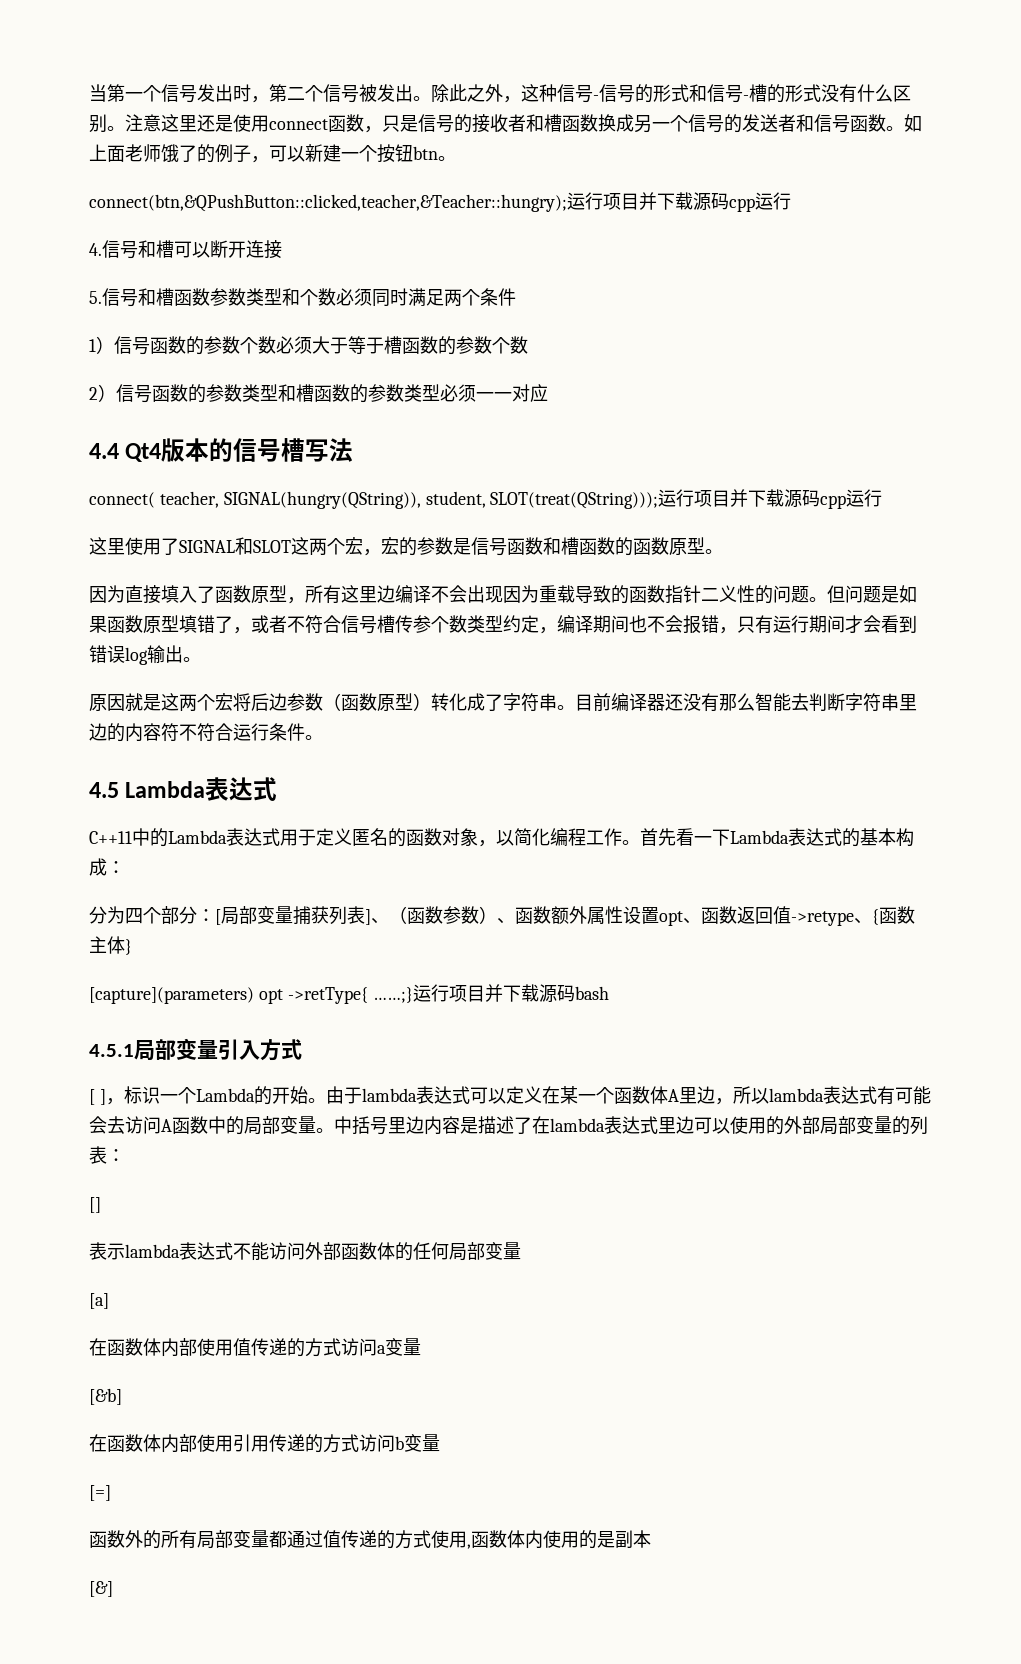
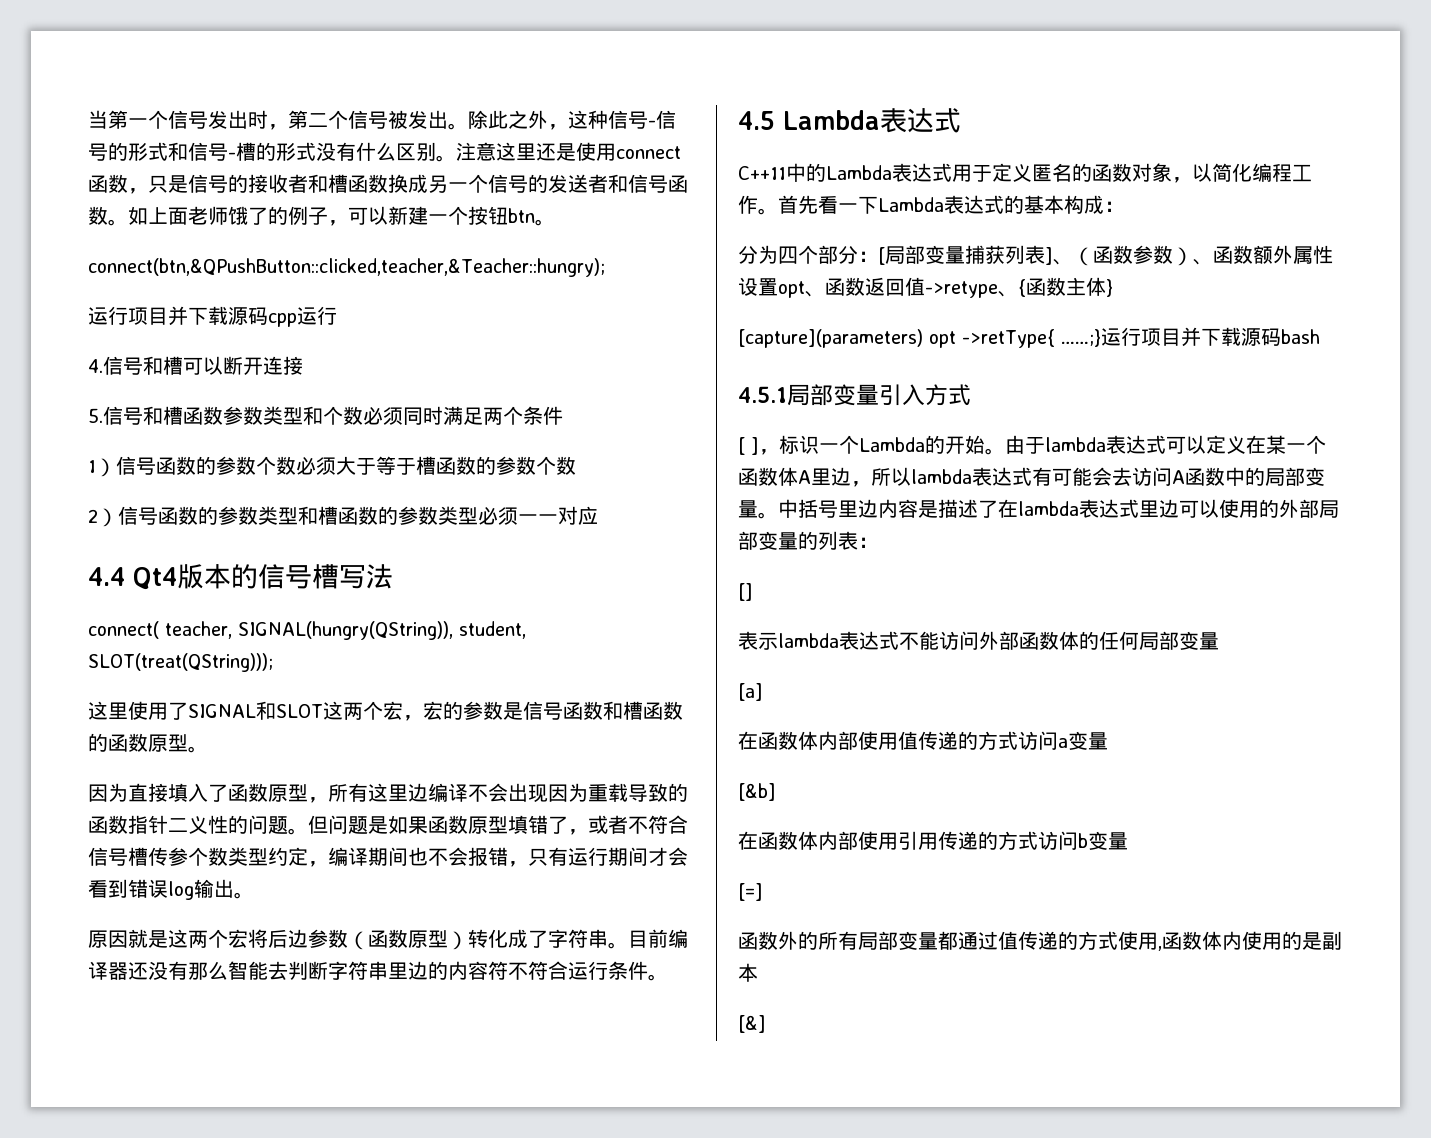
- connect(btn,&QPushButton::clicked,teacher,&Teacher::hungry);运行项目并下载源码cpp运行
+ connect(btn,&QPushButton::clicked,teacher,&Teacher::hungry);
+ 运行项目并下载源码cpp运行
- connect( teacher, SIGNAL(hungry(QString)), student, SLOT(treat(QString)));运行项目并下载源码cpp运行
+ connect( teacher, SIGNAL(hungry(QString)), student, SLOT(treat(QString)));

